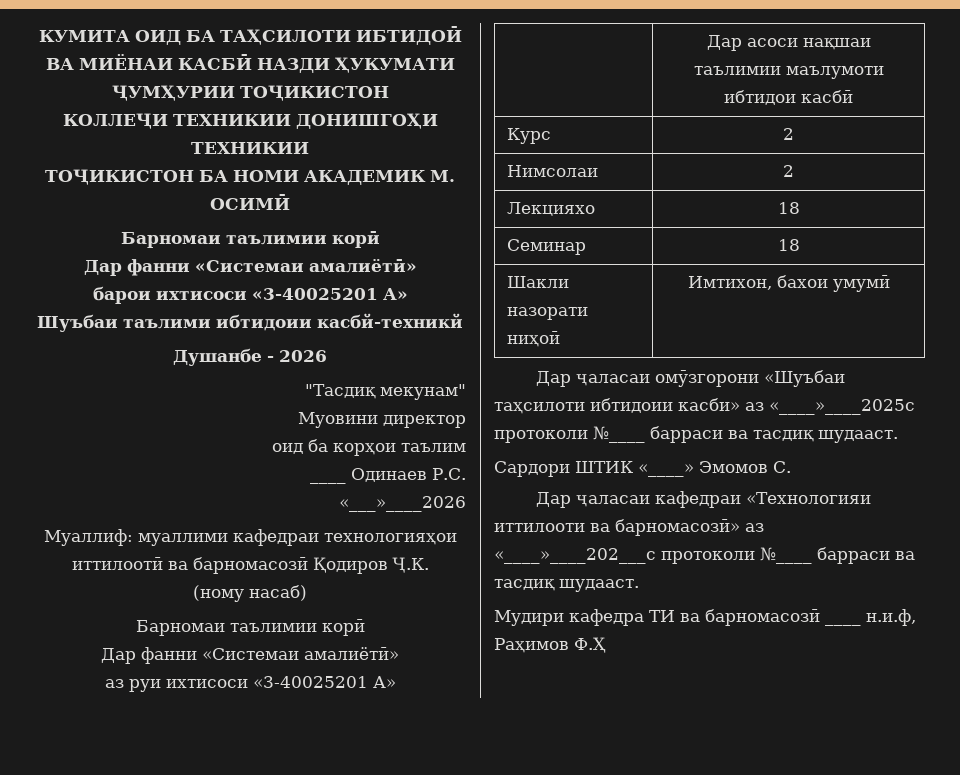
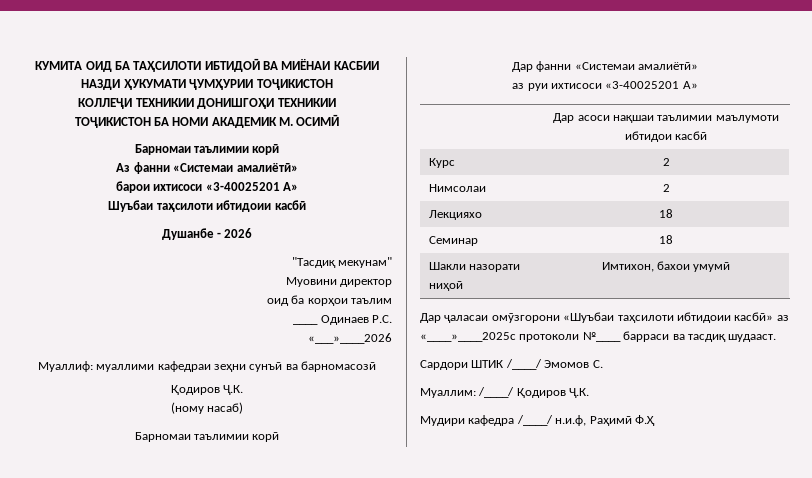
- КУМИТА ОИД БА ТАҲСИЛОТИ ИБТИДОӢ ВА МИЁНАИ КАСБӢ НАЗДИ ҲУКУМАТИ ҶУМҲУРИИ ТОҶИКИСТОН
+ КУМИТА ОИД БА ТАҲСИЛОТИ ИБТИДОӢ ВА МИЁНАИ КАСБИИ НАЗДИ ҲУКУМАТИ ҶУМҲУРИИ ТОҶИКИСТОН
  ТОҶИКИСТОН БА НОМИ АКАДЕМИК М. ОСИМӢ
  Барномаи таълимии корӣ
- Дар фанни «Системаи амалиётӣ»
+ Аз фанни «Системаи амалиётӣ»
- Шуъбаи таълими ибтидоии касбй-техникй
+ Шуъбаи таҳсилоти ибтидоии касбӣ
- Муаллиф: муаллими кафедраи технологияҳои иттилоотӣ ва барномасозӣ Қодиров Ҷ.К.
+ Муаллиф: муаллими кафедраи зеҳни сунъӣ ва барномасозӣ
+ Қодиров Ҷ.К.
- Дар ҷаласаи омӯзгорони «Шуъбаи таҳсилоти ибтидоии касби» аз «____»____2025с протоколи №____ барраси ва тасдиқ шудааст.
+ Дар ҷаласаи омӯзгорони «Шуъбаи таҳсилоти ибтидоии касбӣ» аз «____»____2025с протоколи №____ барраси ва тасдиқ шудааст.
- Сардори ШТИК «____» Эмомов С.
+ Сардори ШТИК /____/ Эмомов С.
- Дар ҷаласаи кафедраи «Технологияи иттилооти ва барномасозӣ» аз «____»____202___с протоколи №____ барраси ва тасдиқ шудааст.
- Мудири кафедра ТИ ва барномасозӣ ____ н.и.ф, Раҳимов Ф.Ҳ
+ Муаллим: /____/ Қодиров Ҷ.К.
+ Мудири кафедра /____/ н.и.ф, Раҳимӣ Ф.Ҳ

